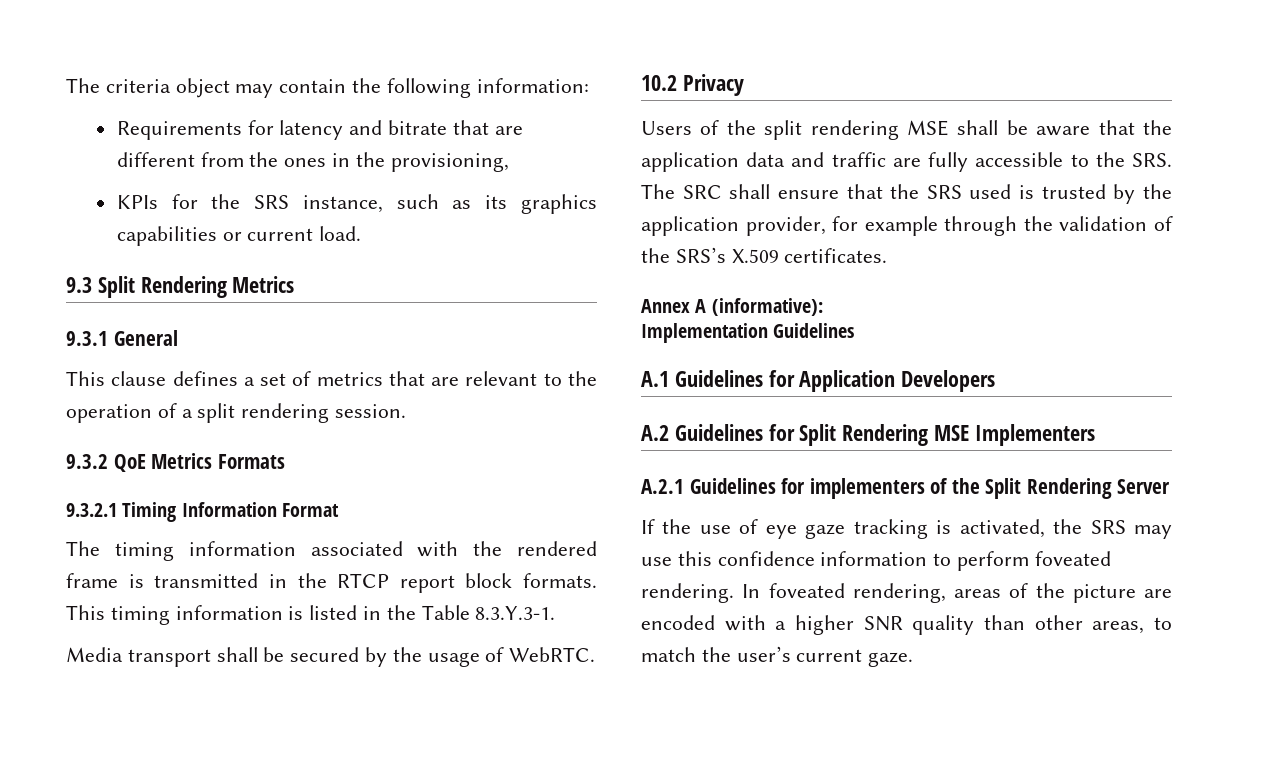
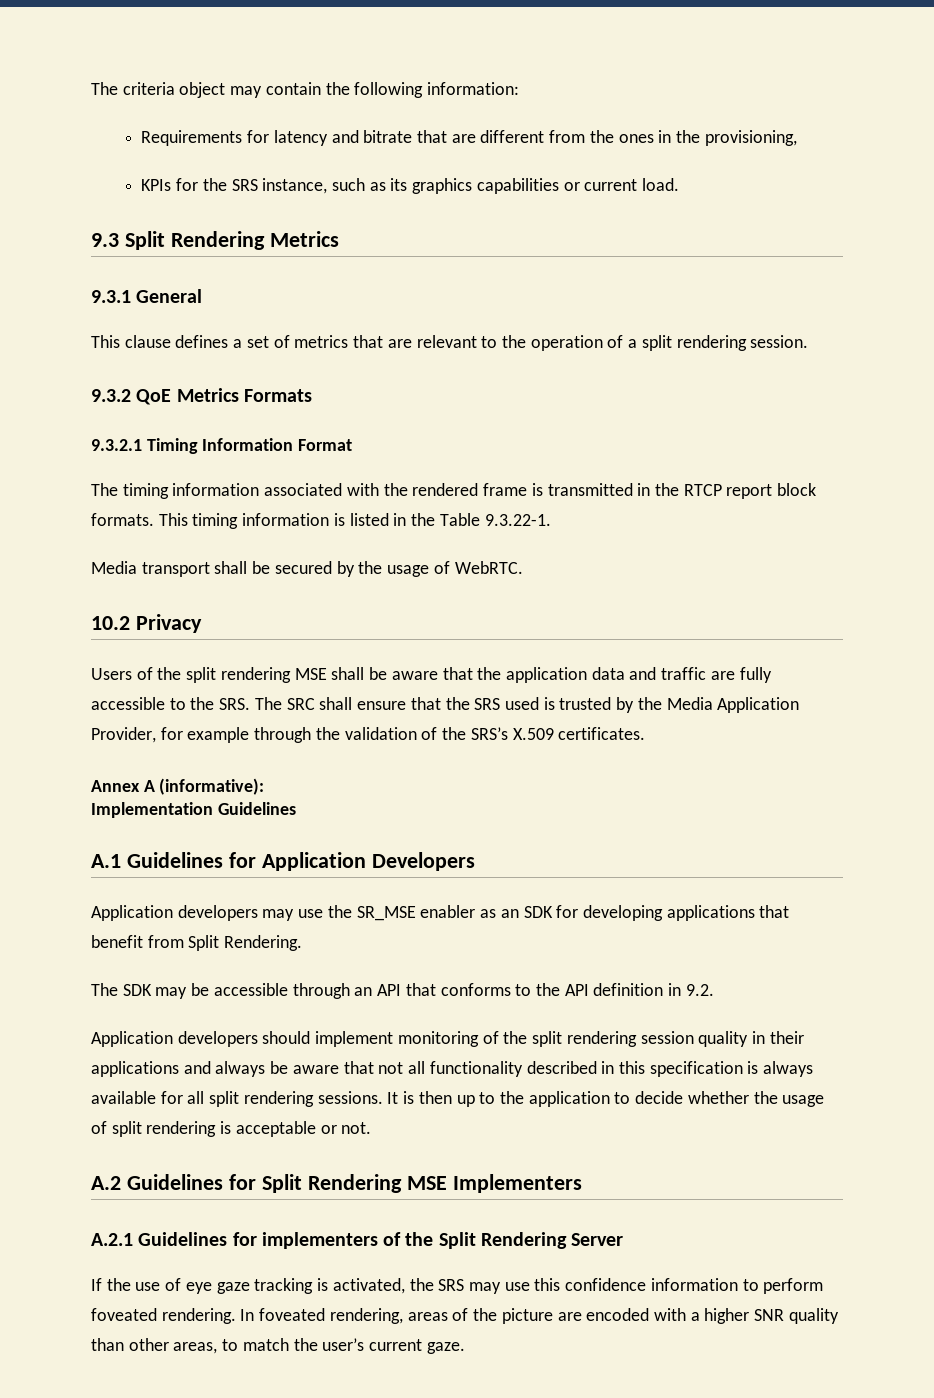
- This timing information is listed in the Table 8.3.Y.3-1.
+ This timing information is listed in the Table 9.3.22-1.
- Users of the split rendering MSE shall be aware that the application data and traffic are fully accessible to the SRS. The SRC shall ensure that the SRS used is trusted by the application provider, for example through the validation of the SRS’s X.509 certificates.
+ Users of the split rendering MSE shall be aware that the application data and traffic are fully accessible to the SRS. The SRC shall ensure that the SRS used is trusted by the Media Application Provider, for example through the validation of the SRS’s X.509 certificates.
+ Application developers may use the SR_MSE enabler as an SDK for developing applications that benefit from Split Rendering.
+ The SDK may be accessible through an API that conforms to the API definition in 9.2.
+ Application developers should implement monitoring of the split rendering session quality in their applications and always be aware that not all functionality described in this specification is always available for all split rendering sessions. It is then up to the application to decide whether the usage of split rendering is acceptable or not.

